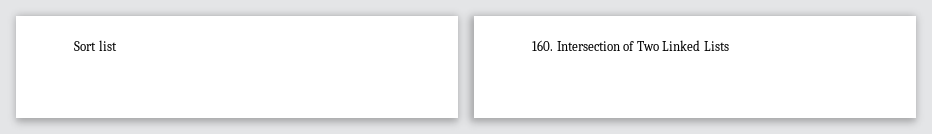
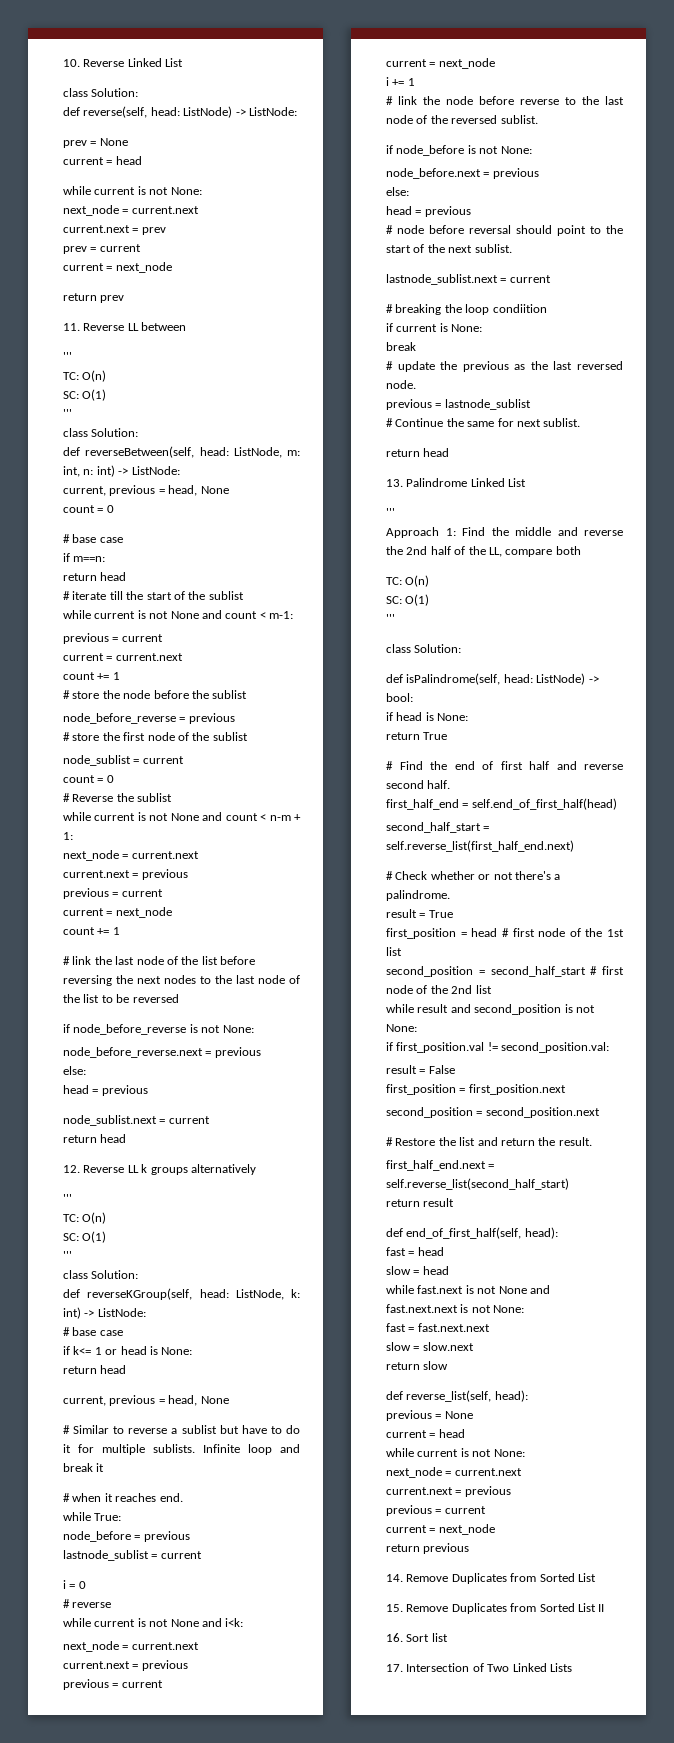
- Sort list
+ 10. Reverse Linked List
+ class Solution:
+ def reverse(self, head: ListNode) -> ListNode:
+ prev = None
+ current = head
+ while current is not None:
+ next_node = current.next
+ current.next = prev
+ prev = current
+ current = next_node
+ return prev
+ 11. Reverse LL between
+ '''
+ TC: O(n)
+ SC: O(1)
+ '''
+ class Solution:
+ def reverseBetween(self, head: ListNode, m: int, n: int) -> ListNode:
+ current, previous = head, None
+ count = 0
+ # base case
+ if m==n:
+ return head
+ # iterate till the start of the sublist
+ while current is not None and count < m-1:
+ previous = current
+ current = current.next
+ count += 1
+ # store the node before the sublist
+ node_before_reverse = previous
+ # store the first node of the sublist
+ node_sublist = current
+ count = 0
+ # Reverse the sublist
+ while current is not None and count < n-m + 1:
+ next_node = current.next
+ current.next = previous
+ previous = current
+ current = next_node
+ count += 1
+ # link the last node of the list before reversing the next nodes to the last node of the list to be reversed
+ if node_before_reverse is not None:
+ node_before_reverse.next = previous
+ else:
+ head = previous
+ node_sublist.next = current
+ return head
+ 12. Reverse LL k groups alternatively
+ '''
+ TC: O(n)
+ SC: O(1)
+ '''
+ class Solution:
+ def reverseKGroup(self, head: ListNode, k: int) -> ListNode:
+ # base case
+ if k<= 1 or head is None:
+ return head
+ current, previous = head, None
+ # Similar to reverse a sublist but have to do it for multiple sublists. Infinite loop and break it
+ # when it reaches end.
+ while True:
+ node_before = previous
+ lastnode_sublist = current
+ i = 0
+ # reverse
+ while current is not None and i<k:
+ next_node = current.next
+ current.next = previous
+ previous = current
+ current = next_node
+ i += 1
+ # link the node before reverse to the last node of the reversed sublist.
+ if node_before is not None:
+ node_before.next = previous
+ else:
+ head = previous
+ # node before reversal should point to the start of the next sublist.
+ lastnode_sublist.next = current
+ # breaking the loop condiition
+ if current is None:
+ break
+ # update the previous as the last reversed node.
+ previous = lastnode_sublist
+ # Continue the same for next sublist.
+ return head
+ 13. Palindrome Linked List
+ '''
+ Approach 1: Find the middle and reverse the 2nd half of the LL, compare both
+ TC: O(n)
+ SC: O(1)
+ '''
+ class Solution:
+ def isPalindrome(self, head: ListNode) -> bool:
+ if head is None:
+ return True
+ # Find the end of first half and reverse second half.
+ first_half_end = self.end_of_first_half(head)
+ second_half_start = self.reverse_list(first_half_end.next)
+ # Check whether or not there's a palindrome.
+ result = True
+ first_position = head # first node of the 1st list
+ second_position = second_half_start # first node of the 2nd list
+ while result and second_position is not None:
+ if first_position.val != second_position.val:
+ result = False
+ first_position = first_position.next
+ second_position = second_position.next
+ # Restore the list and return the result.
+ first_half_end.next = self.reverse_list(second_half_start)
+ return result
+ def end_of_first_half(self, head):
+ fast = head
+ slow = head
+ while fast.next is not None and fast.next.next is not None:
+ fast = fast.next.next
+ slow = slow.next
+ return slow
+ def reverse_list(self, head):
+ previous = None
+ current = head
+ while current is not None:
+ next_node = current.next
+ current.next = previous
+ previous = current
+ current = next_node
+ return previous
+ 14. Remove Duplicates from Sorted List
+ 15. Remove Duplicates from Sorted List II
+ 16. Sort list
- 160. Intersection of Two Linked Lists
+ 17. Intersection of Two Linked Lists

